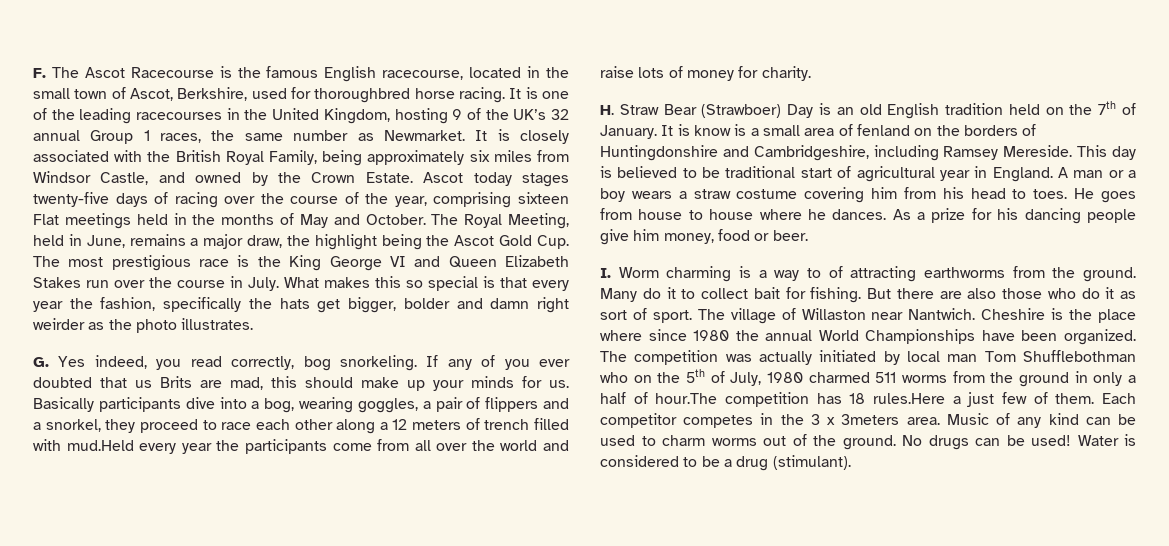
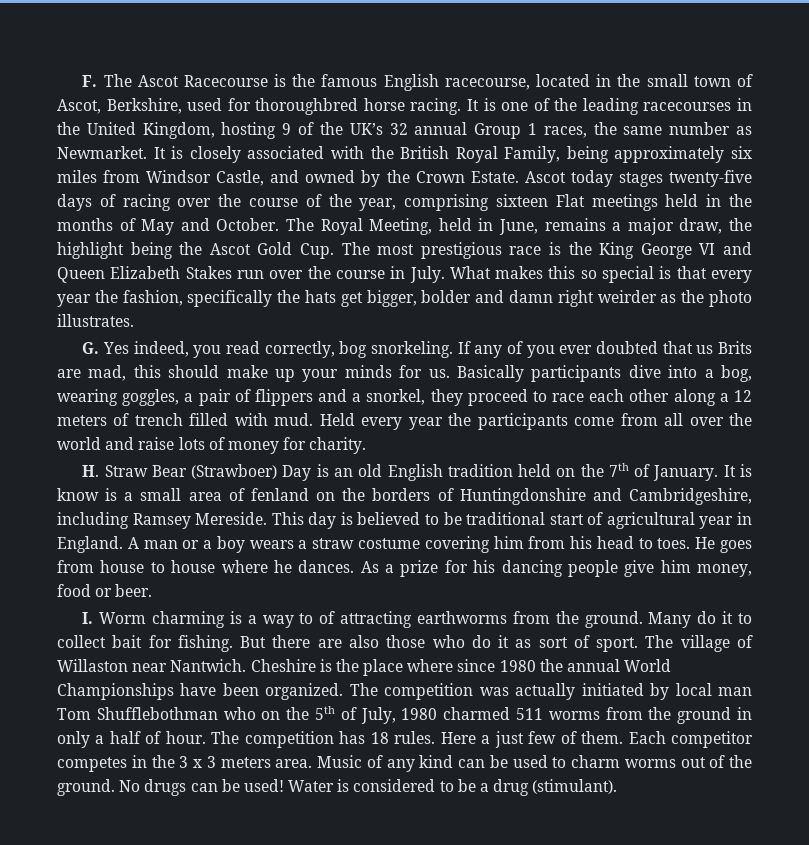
- Basically participants dive into a bog, wearing goggles, a pair of flippers and a snorkel, they proceed to race each other along a 12 meters of trench filled with mud.Held every year the participants come from all over the world and raise lots of money for charity.
+ Basically participants dive into a bog, wearing goggles, a pair of flippers and a snorkel, they proceed to race each other along a 12 meters of trench filled with mud. Held every year the participants come from all over the world and raise lots of money for charity.
- The competition was actually initiated by local man Tom Shufflebothman who on the 5th of July, 1980 charmed 511 worms from the ground in only a half of hour.The competition has 18 rules.Here a just few of them.
+ The competition was actually initiated by local man Tom Shufflebothman who on the 5th of July, 1980 charmed 511 worms from the ground in only a half of hour. The competition has 18 rules. Here a just few of them.
- Each competitor competes in the 3 x 3meters area.
+ Each competitor competes in the 3 x 3 meters area.

